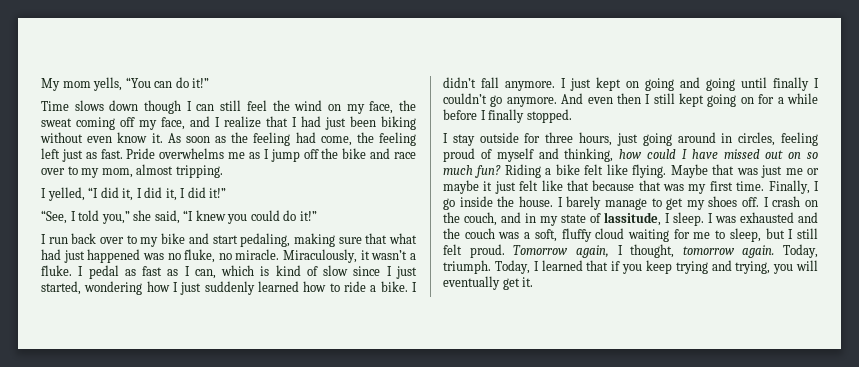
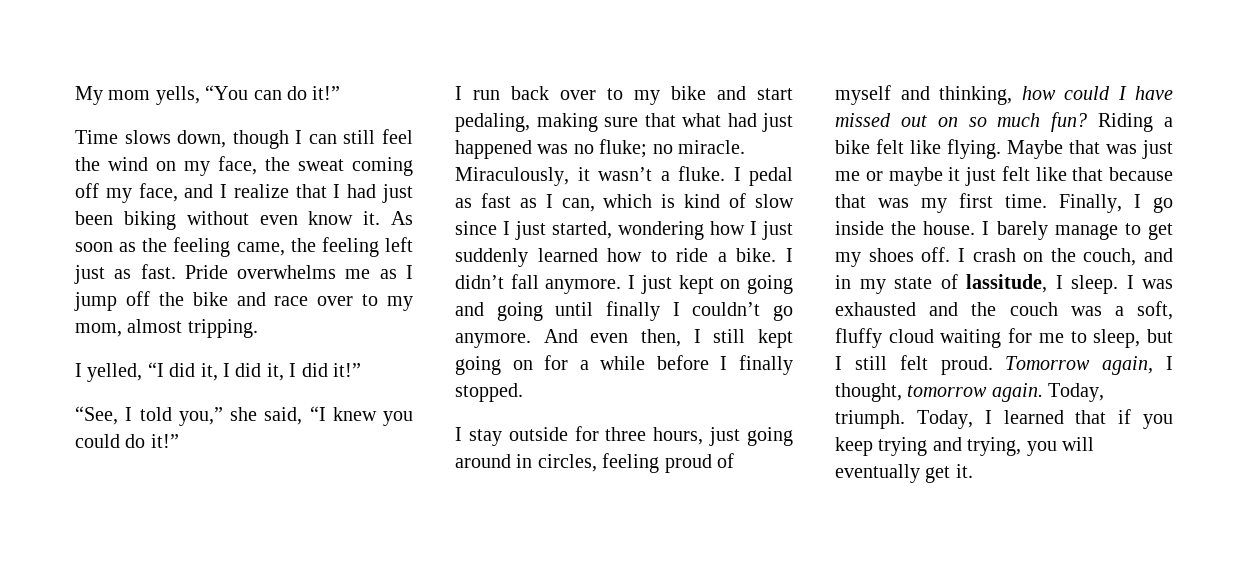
- Time slows down though I can still feel the wind on my face, the sweat coming off my face, and I realize that I had just been biking without even know it.
+ Time slows down, though I can still feel the wind on my face, the sweat coming off my face, and I realize that I had just been biking without even know it.
- As soon as the feeling had come, the feeling left just as fast.
+ As soon as the feeling came, the feeling left just as fast.
- I run back over to my bike and start pedaling, making sure that what had just happened was no fluke, no miracle.
+ I run back over to my bike and start pedaling, making sure that what had just happened was no fluke; no miracle.
- And even then I still kept going on for a while before I finally stopped.
+ And even then, I still kept going on for a while before I finally stopped.

